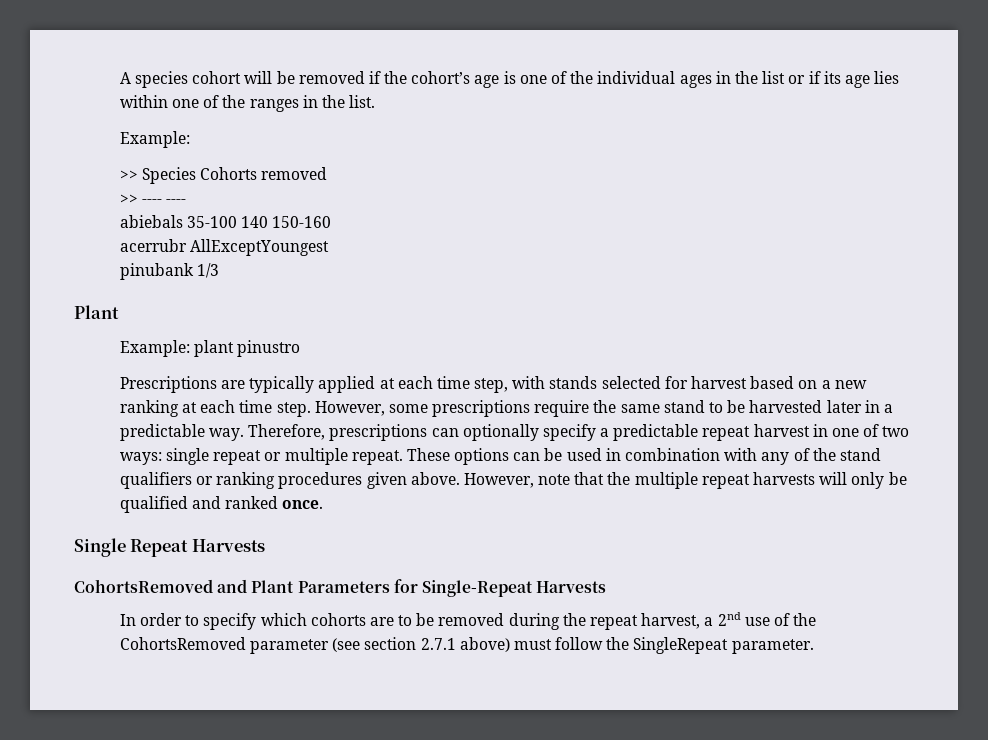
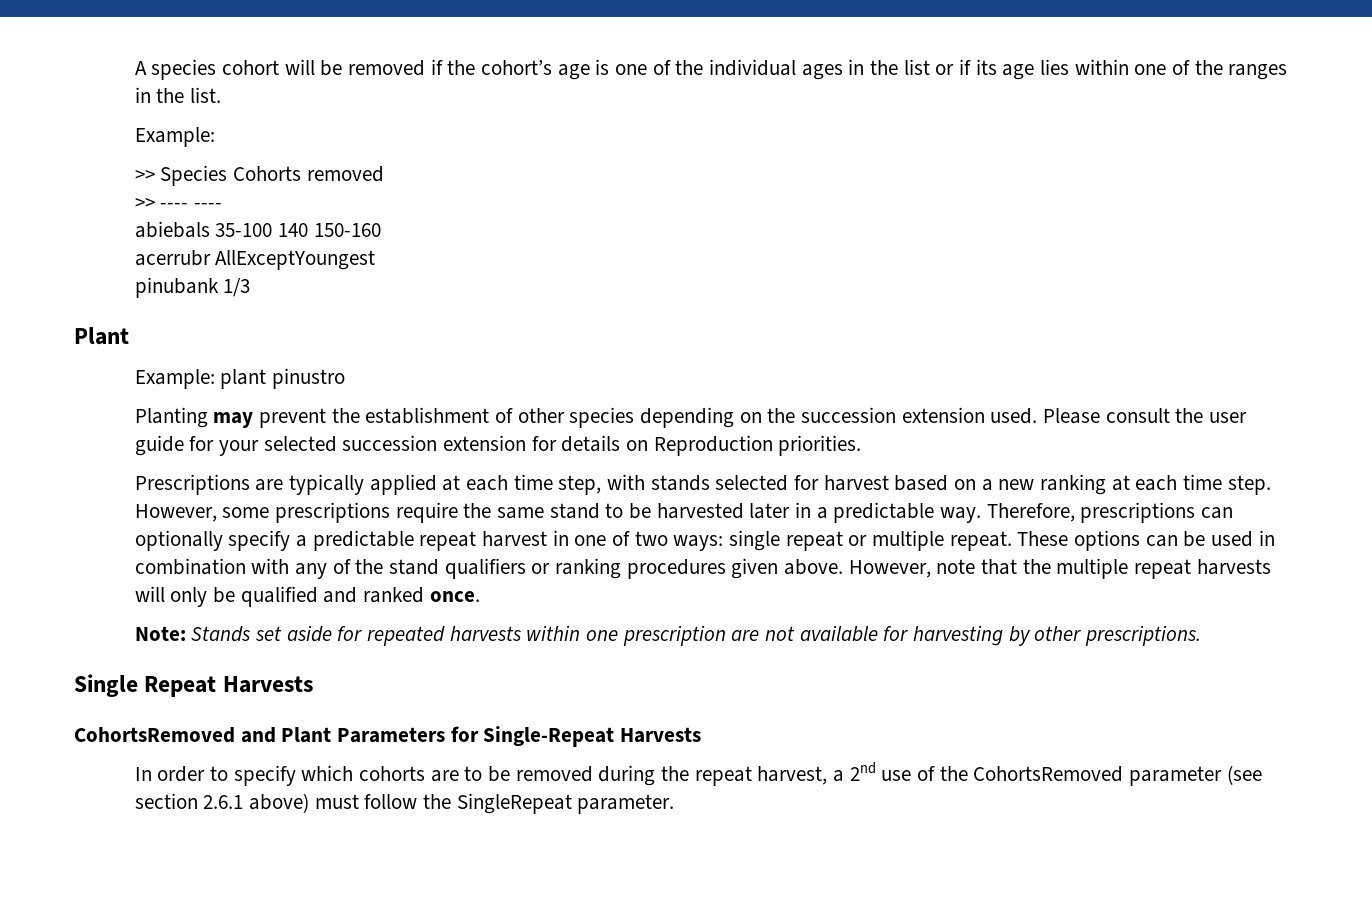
+ Planting may prevent the establishment of other species depending on the succession extension used. Please consult the user guide for your selected succession extension for details on Reproduction priorities.
+ Note: Stands set aside for repeated harvests within one prescription are not available for harvesting by other prescriptions.
- In order to specify which cohorts are to be removed during the repeat harvest, a 2nd use of the CohortsRemoved parameter (see section 2.7.1 above) must follow the SingleRepeat parameter.
+ In order to specify which cohorts are to be removed during the repeat harvest, a 2nd use of the CohortsRemoved parameter (see section 2.6.1 above) must follow the SingleRepeat parameter.

